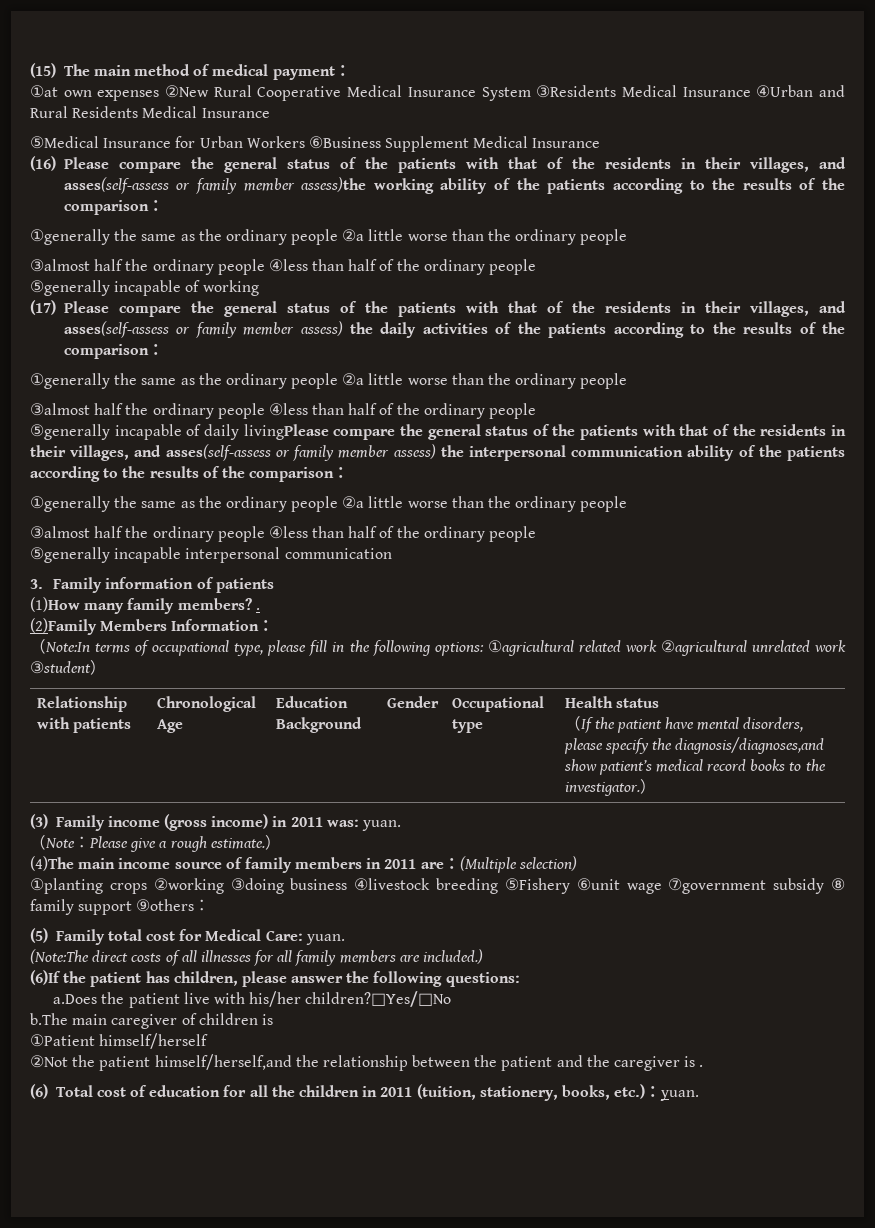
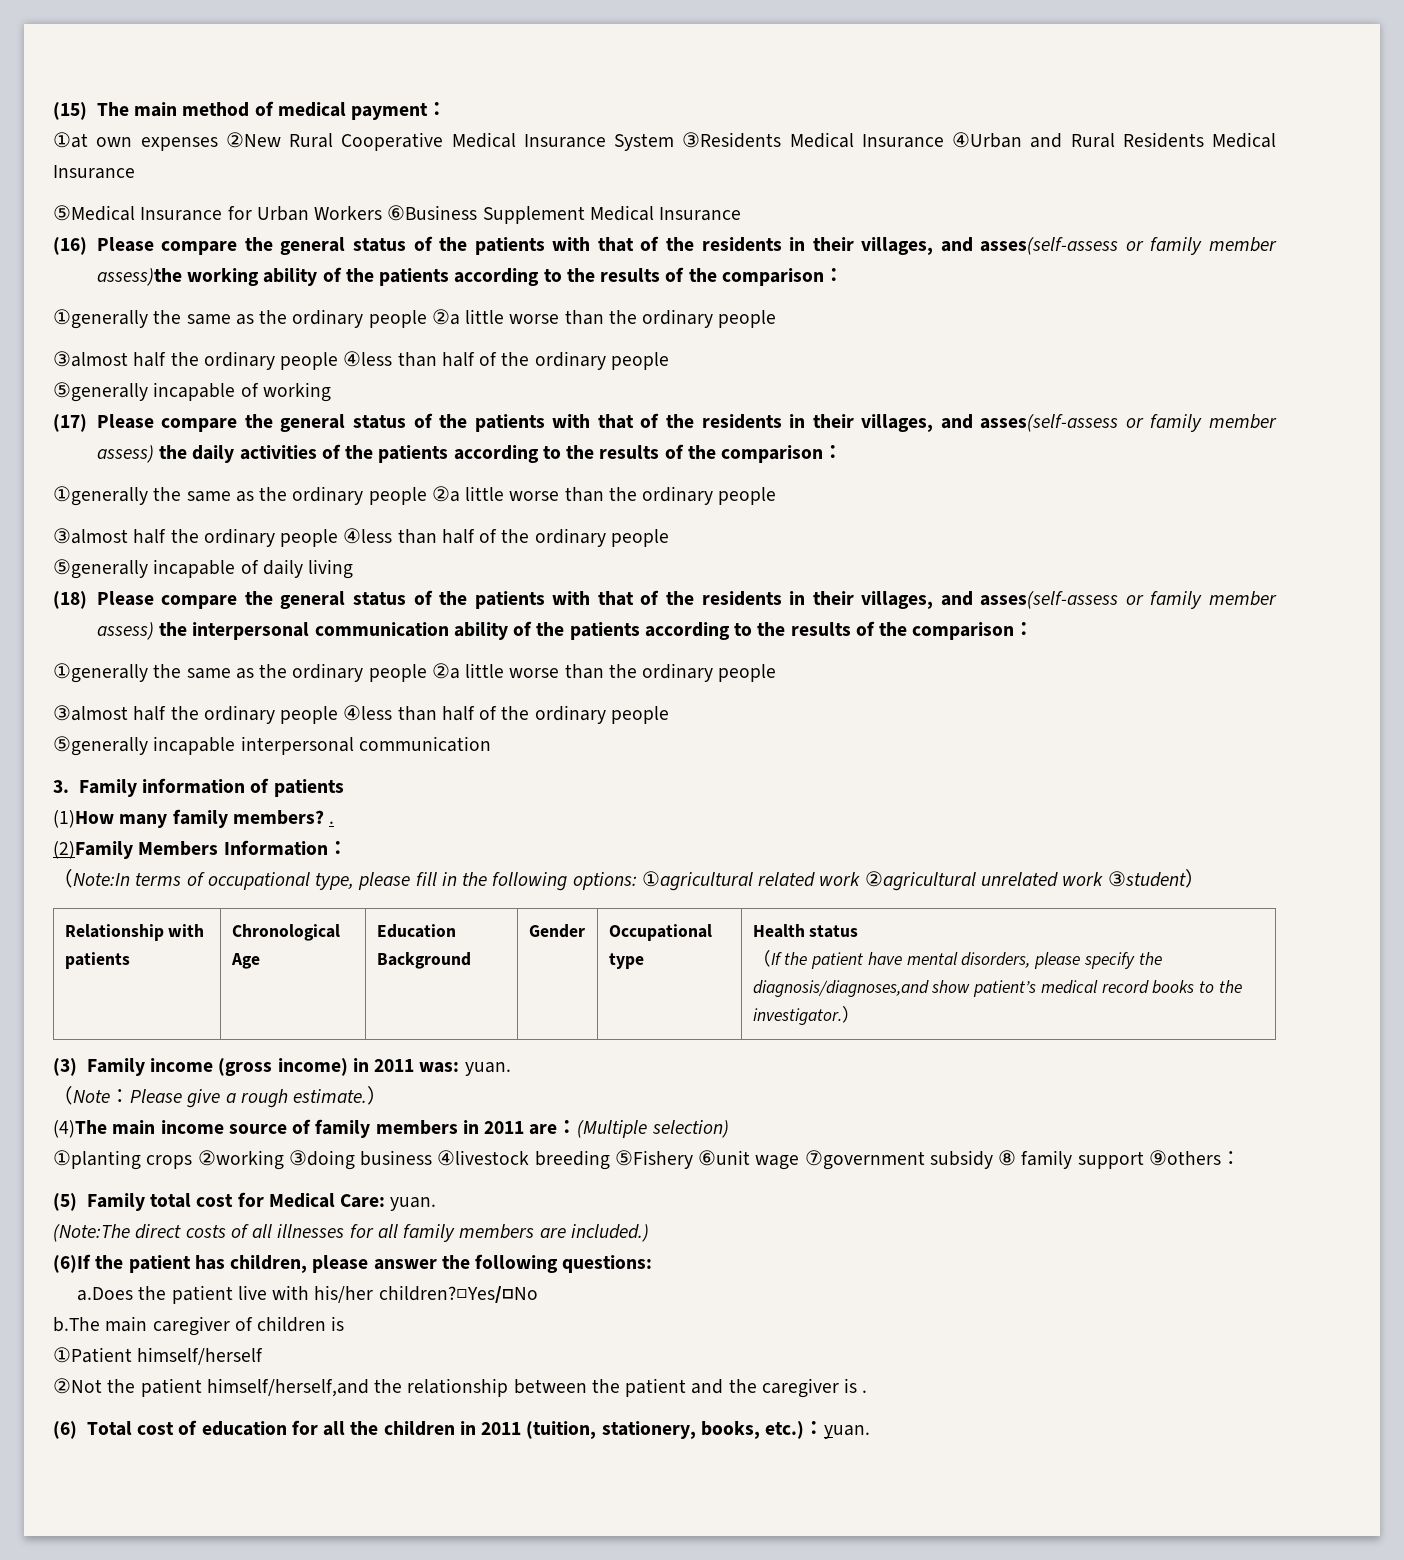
- ⑤generally incapable of daily livingPlease compare the general status of the patients with that of the residents in their villages, and asses(self-assess or family member assess) the interpersonal communication ability of the patients according to the results of the comparison：
+ ⑤generally incapable of daily living
+ (18) Please compare the general status of the patients with that of the residents in their villages, and asses(self-assess or family member assess) the interpersonal communication ability of the patients according to the results of the comparison：

